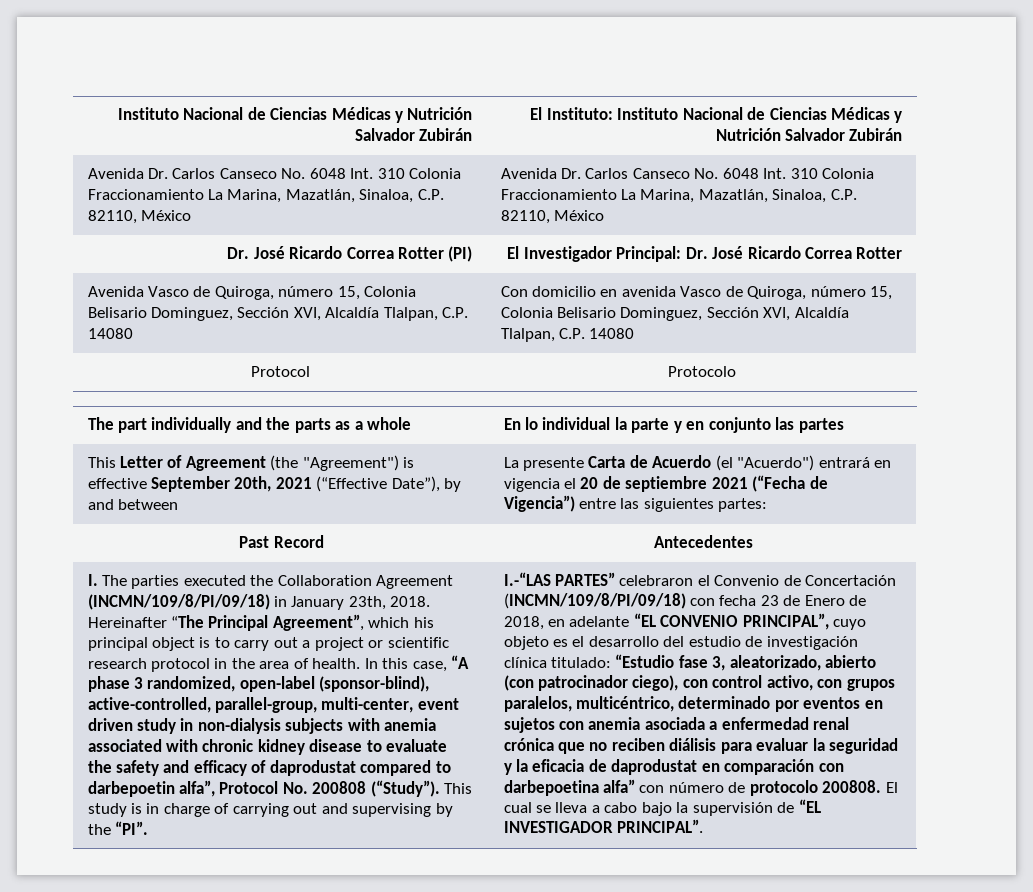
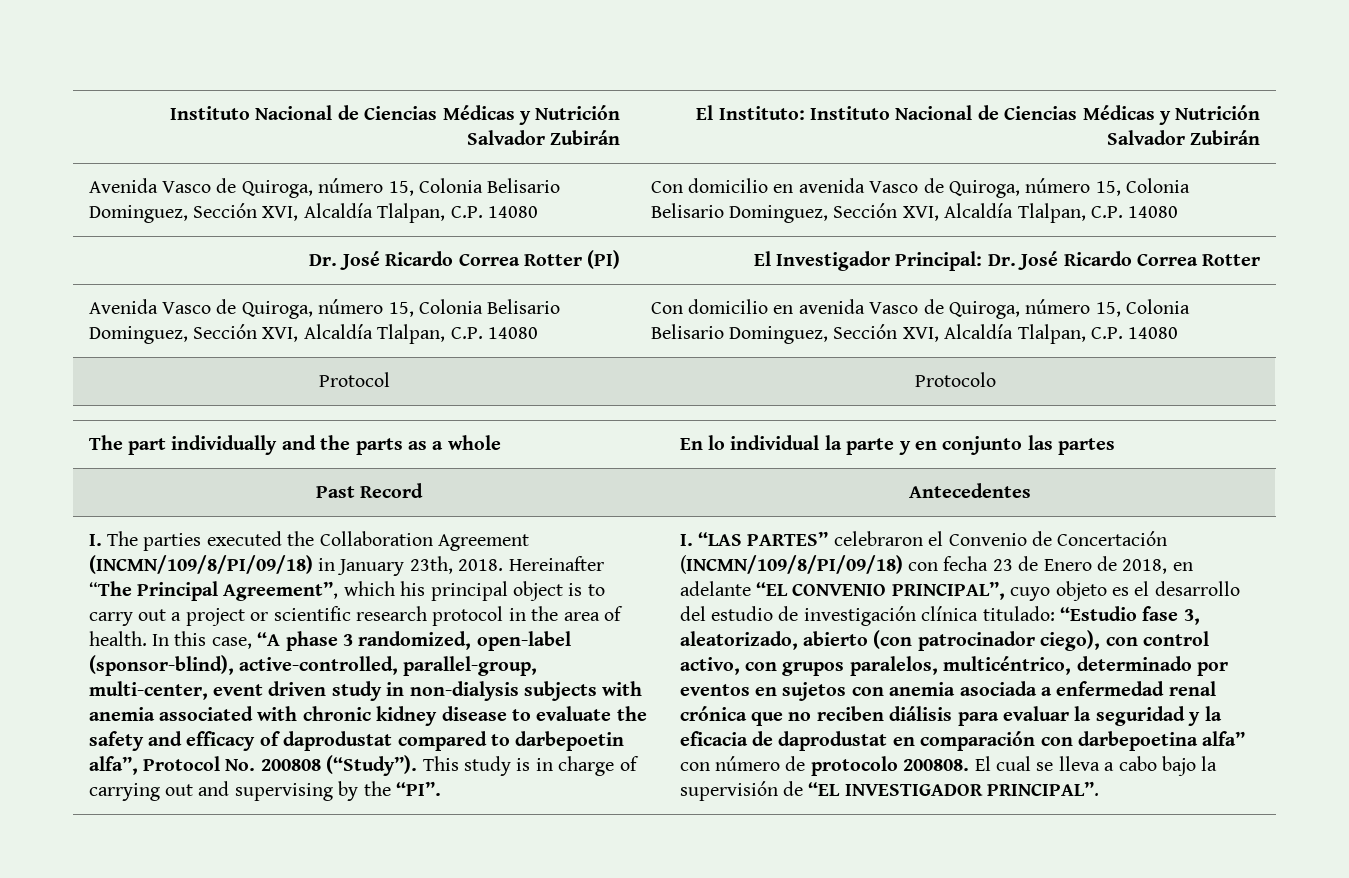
  Instituto Nacional de Ciencias Médicas y Nutrición Salvador Zubirán | El Instituto: Instituto Nacional de Ciencias Médicas y Nutrición Salvador Zubirán
- Avenida Dr. Carlos Canseco No. 6048 Int. 310 Colonia Fraccionamiento La Marina, Mazatlán, Sinaloa, C.P. 82110, México | Avenida Dr. Carlos Canseco No. 6048 Int. 310 Colonia Fraccionamiento La Marina, Mazatlán, Sinaloa, C.P. 82110, México
+ Avenida Vasco de Quiroga, número 15, Colonia Belisario Dominguez, Sección XVI, Alcaldía Tlalpan, C.P. 14080 | Con domicilio en avenida Vasco de Quiroga, número 15, Colonia Belisario Dominguez, Sección XVI, Alcaldía Tlalpan, C.P. 14080
- This Letter of Agreement (the "Agreement") is effective September 20th, 2021 (“Effective Date”), by and between | La presente Carta de Acuerdo (el "Acuerdo") entrará en vigencia el 20 de septiembre 2021 (“Fecha de Vigencia”) entre las siguientes partes:
- I.-“LAS PARTES” celebraron el Convenio de Concertación (INCMN/109/8/PI/09/18) con fecha 23 de Enero de 2018, en adelante “EL CONVENIO PRINCIPAL”, cuyo objeto es el desarrollo del estudio de investigación clínica titulado:
+ I. “LAS PARTES” celebraron el Convenio de Concertación (INCMN/109/8/PI/09/18) con fecha 23 de Enero de 2018, en adelante “EL CONVENIO PRINCIPAL”, cuyo objeto es el desarrollo del estudio de investigación clínica titulado:

